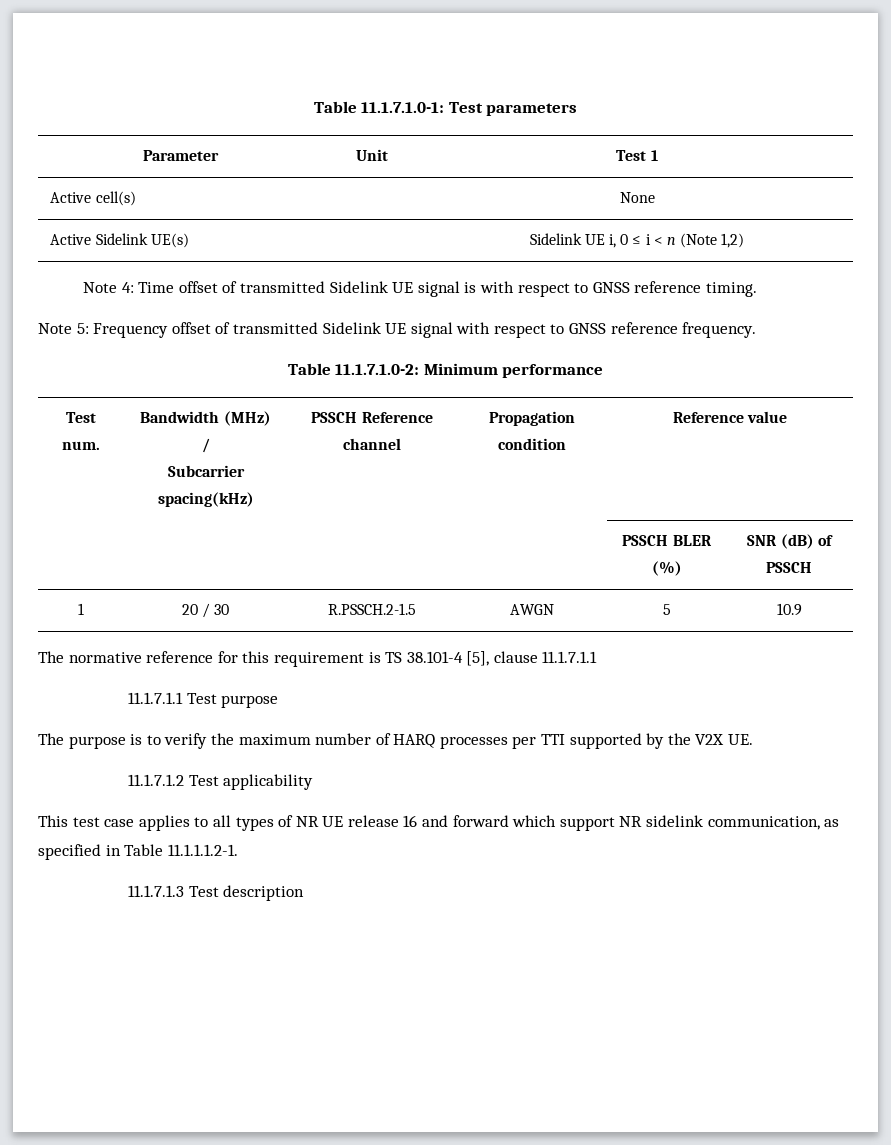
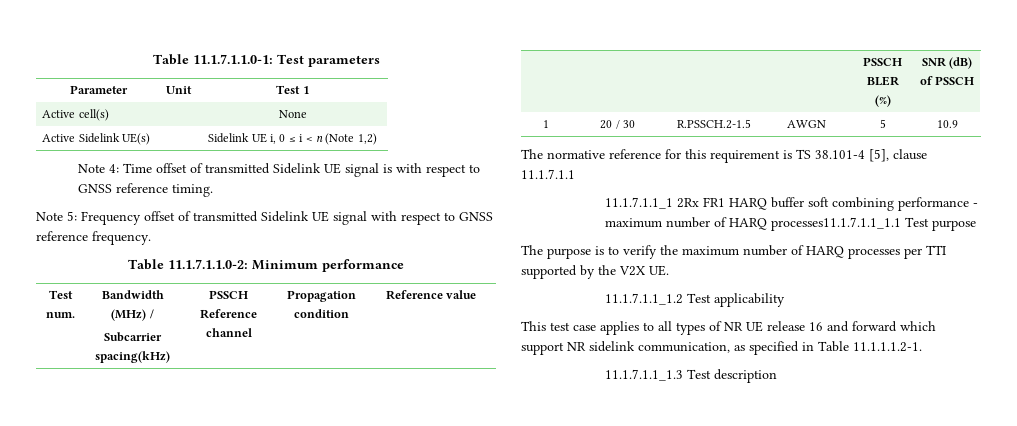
- Table 11.1.7.1.0-1: Test parameters
+ Table 11.1.7.1.1.0-1: Test parameters
- Table 11.1.7.1.0-2: Minimum performance
+ Table 11.1.7.1.1.0-2: Minimum performance
- 11.1.7.1.1 Test purpose
+ 11.1.7.1.1_1 2Rx FR1 HARQ buffer soft combining performance - maximum number of HARQ processes11.1.7.1.1_1.1 Test purpose
- 11.1.7.1.2 Test applicability
+ 11.1.7.1.1_1.2 Test applicability
- 11.1.7.1.3 Test description
+ 11.1.7.1.1_1.3 Test description

